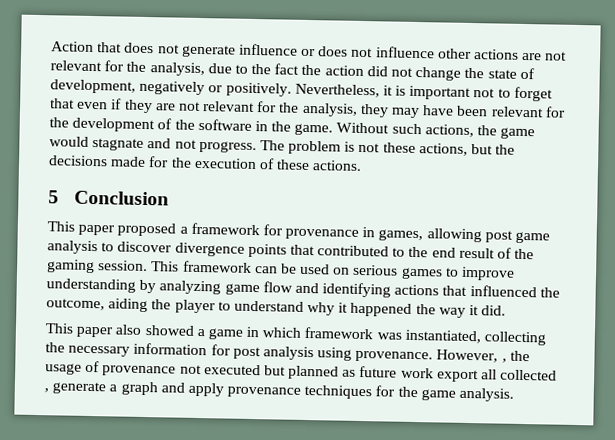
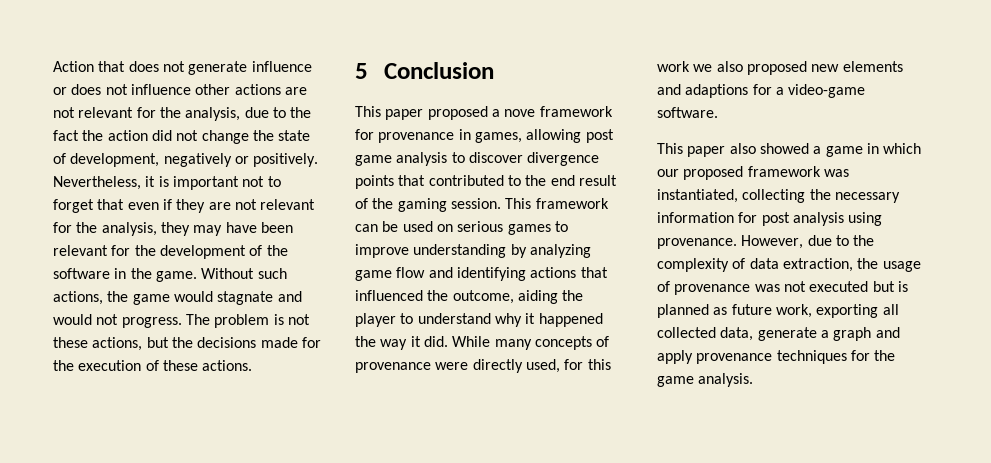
- Without such actions, the game would stagnate and not progress.
+ Without such actions, the game would stagnate and would not progress.
- This paper proposed a framework for provenance in games, allowing post game analysis to discover divergence points that contributed to the end result of the gaming session.
+ This paper proposed a nove framework for provenance in games, allowing post game analysis to discover divergence points that contributed to the end result of the gaming session.
+ While many concepts of provenance were directly used, for this work we also proposed new elements and adaptions for a video-game software.
- This paper also showed a game in which framework was instantiated, collecting the necessary information for post analysis using provenance.
+ This paper also showed a game in which our proposed framework was instantiated, collecting the necessary information for post analysis using provenance.
- However, , the usage of provenance not executed but planned as future work export all collected , generate a graph and apply provenance techniques for the game analysis.
+ However, due to the complexity of data extraction, the usage of provenance was not executed but is planned as future work, exporting all collected data, generate a graph and apply provenance techniques for the game analysis.

